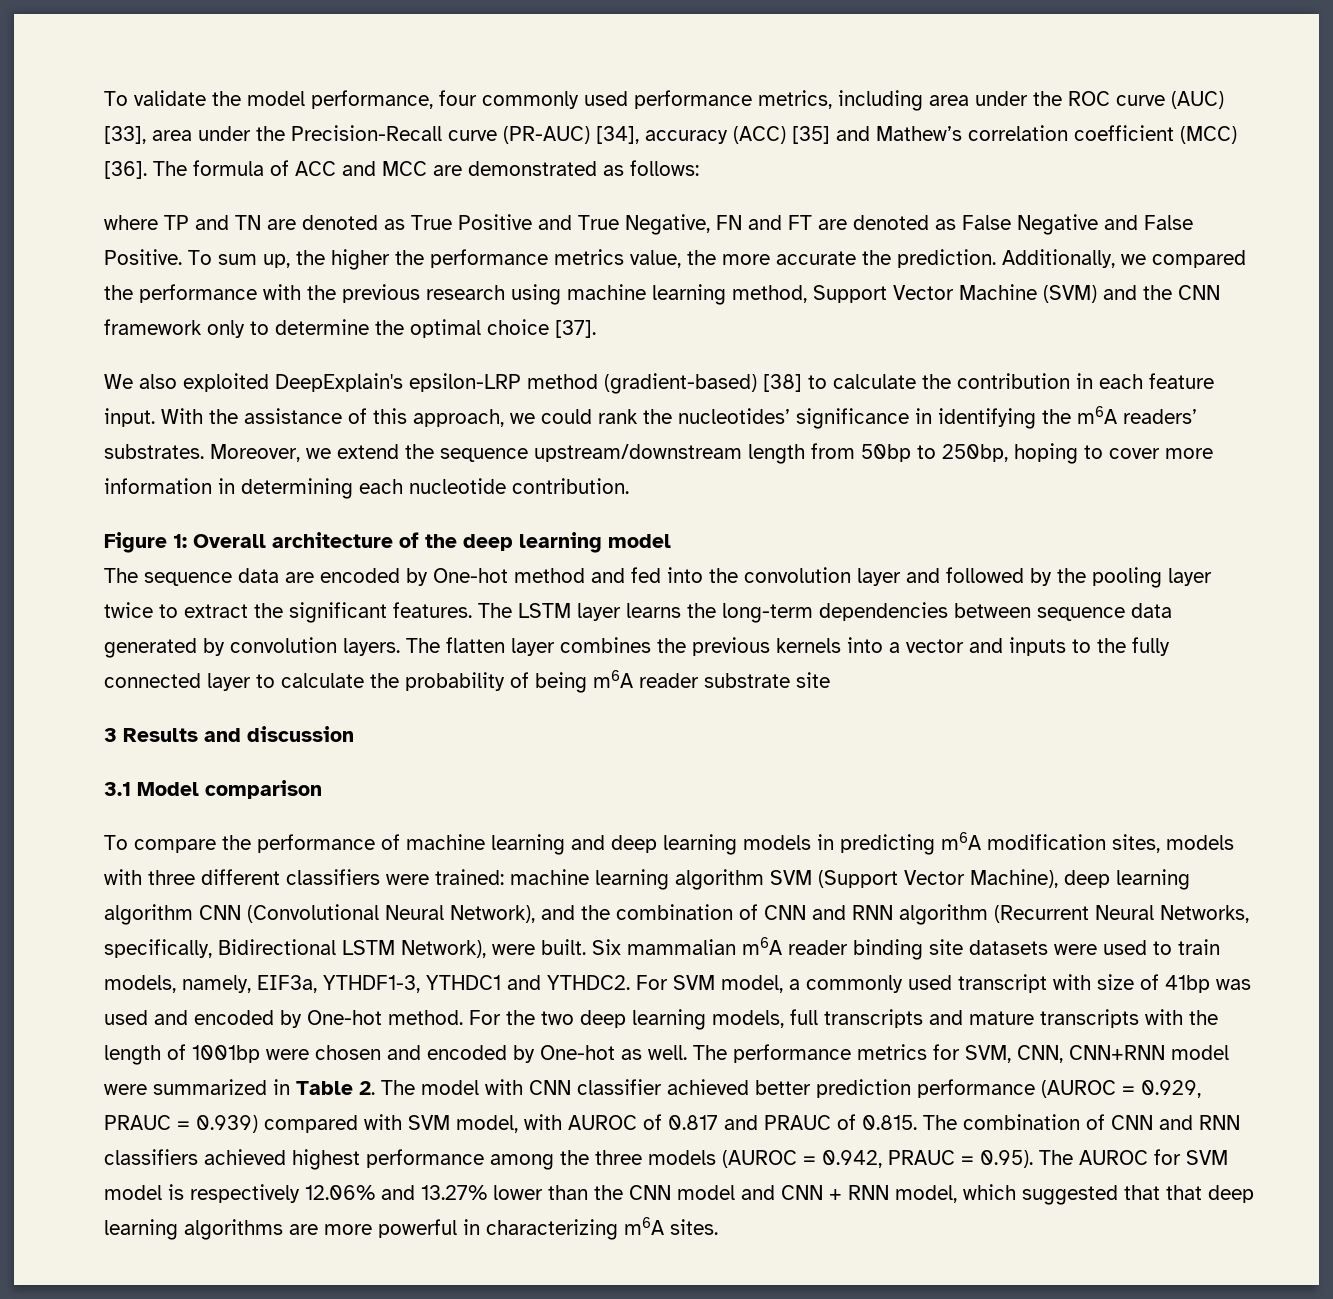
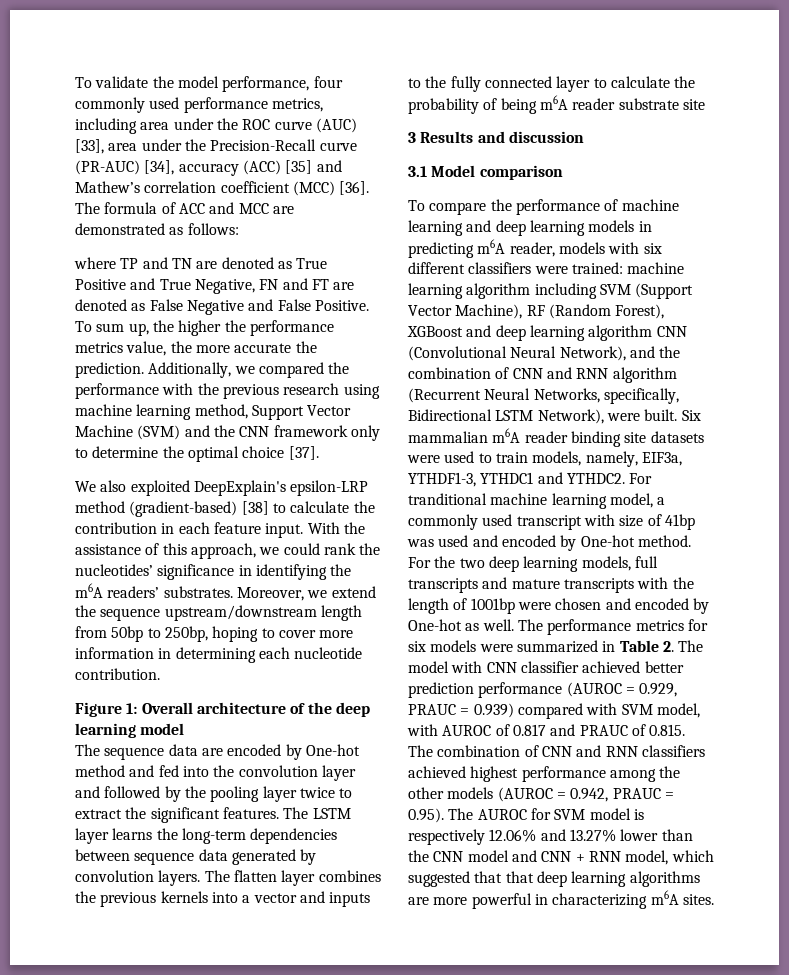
- To compare the performance of machine learning and deep learning models in predicting m6A modification sites, models with three different classifiers were trained: machine learning algorithm SVM (Support Vector Machine), deep learning algorithm CNN (Convolutional Neural Network), and the combination of CNN and RNN algorithm (Recurrent Neural Networks, specifically, Bidirectional LSTM Network), were built.
+ To compare the performance of machine learning and deep learning models in predicting m6A reader, models with six different classifiers were trained: machine learning algorithm including SVM (Support Vector Machine), RF (Random Forest), XGBoost and deep learning algorithm CNN (Convolutional Neural Network), and the combination of CNN and RNN algorithm (Recurrent Neural Networks, specifically, Bidirectional LSTM Network), were built.
- For SVM model, a commonly used transcript with size of 41bp was used and encoded by One-hot method.
+ For tranditional machine learning model, a commonly used transcript with size of 41bp was used and encoded by One-hot method.
- The performance metrics for SVM, CNN, CNN+RNN model were summarized in Table 2. The model with CNN classifier achieved better prediction performance (AUROC = 0.929, PRAUC = 0.939) compared with SVM model, with AUROC of 0.817 and PRAUC of 0.815. The combination of CNN and RNN classifiers achieved highest performance among the three models (AUROC = 0.942, PRAUC = 0.95). The AUROC for SVM model is respectively 12.06% and 13.27% lower than the CNN model and CNN + RNN model, which suggested that that deep learning algorithms are more powerful in characterizing m6A sites.
+ The performance metrics for six models were summarized in Table 2. The model with CNN classifier achieved better prediction performance (AUROC = 0.929, PRAUC = 0.939) compared with SVM model, with AUROC of 0.817 and PRAUC of 0.815. The combination of CNN and RNN classifiers achieved highest performance among the other models (AUROC = 0.942, PRAUC = 0.95). The AUROC for SVM model is respectively 12.06% and 13.27% lower than the CNN model and CNN + RNN model, which suggested that that deep learning algorithms are more powerful in characterizing m6A sites.

